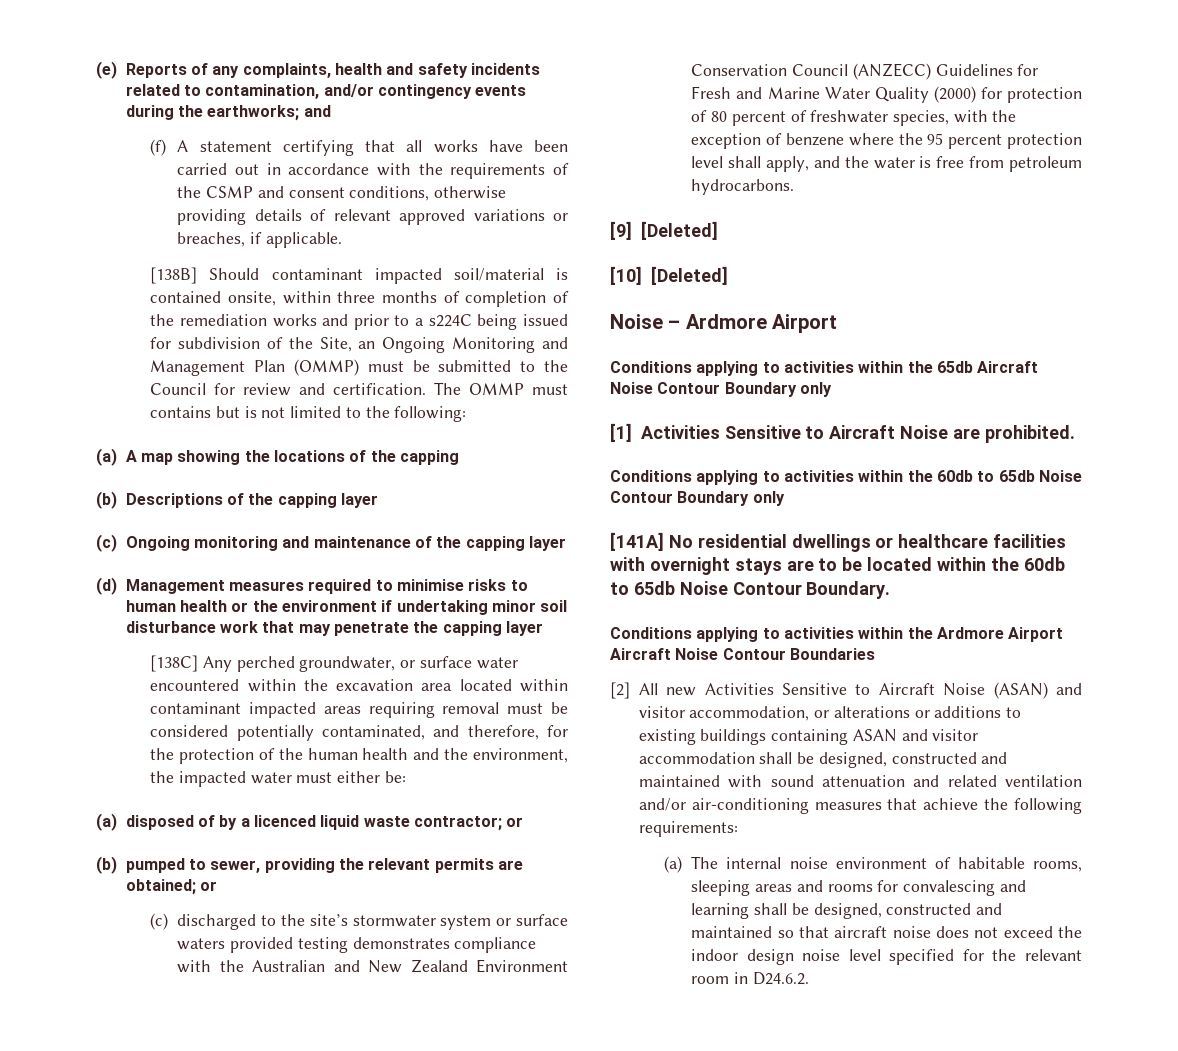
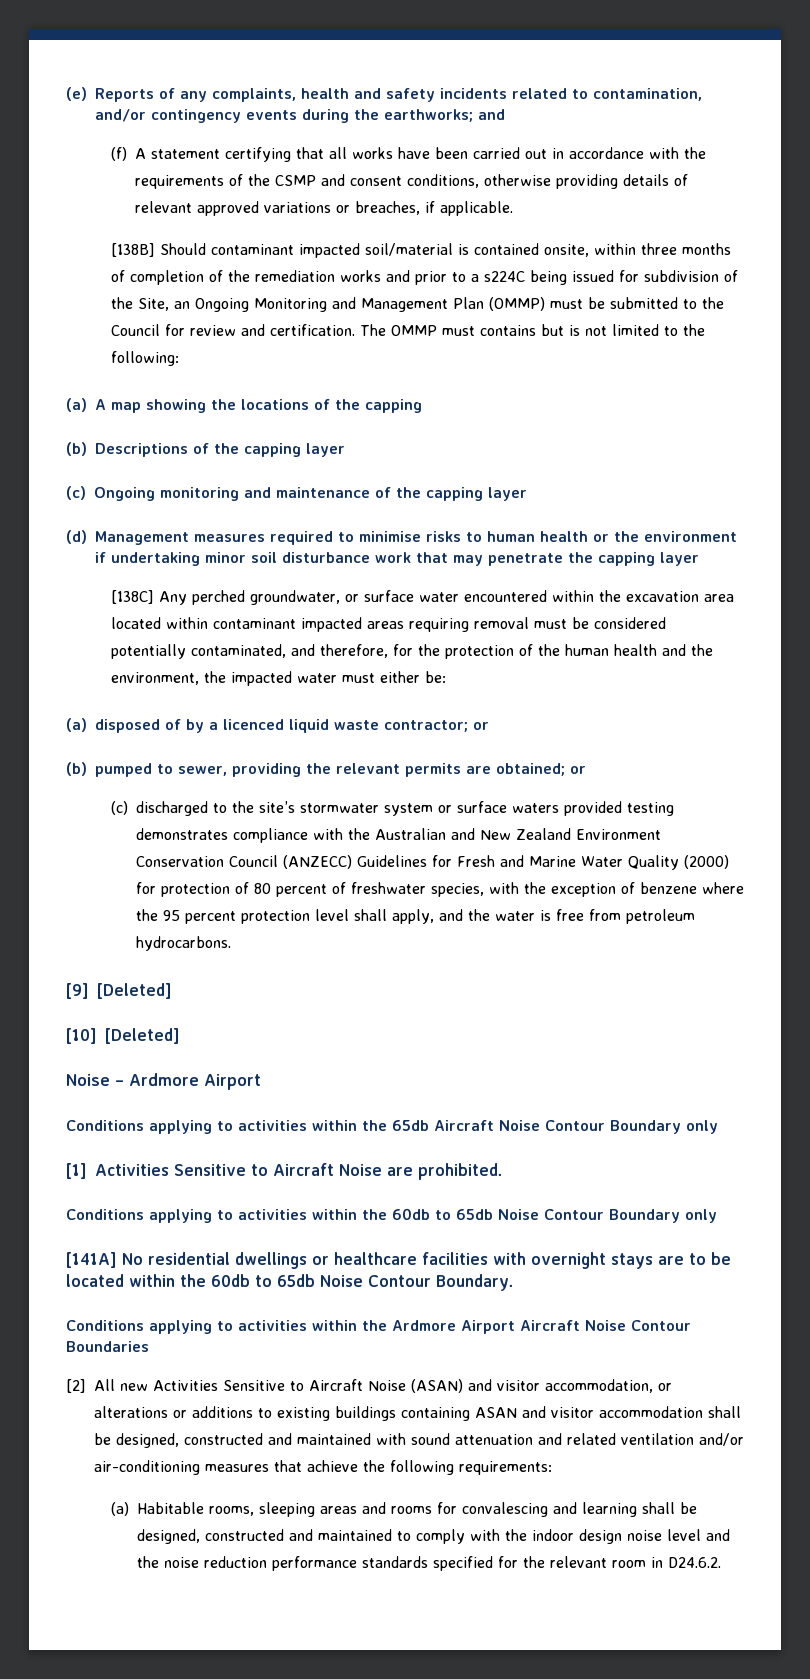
- (a) The internal noise environment of habitable rooms, sleeping areas and rooms for convalescing and learning shall be designed, constructed and maintained so that aircraft noise does not exceed the indoor design noise level specified for the relevant room in D24.6.2.
+ (a) Habitable rooms, sleeping areas and rooms for convalescing and learning shall be designed, constructed and maintained to comply with the indoor design noise level and the noise reduction performance standards specified for the relevant room in D24.6.2.

